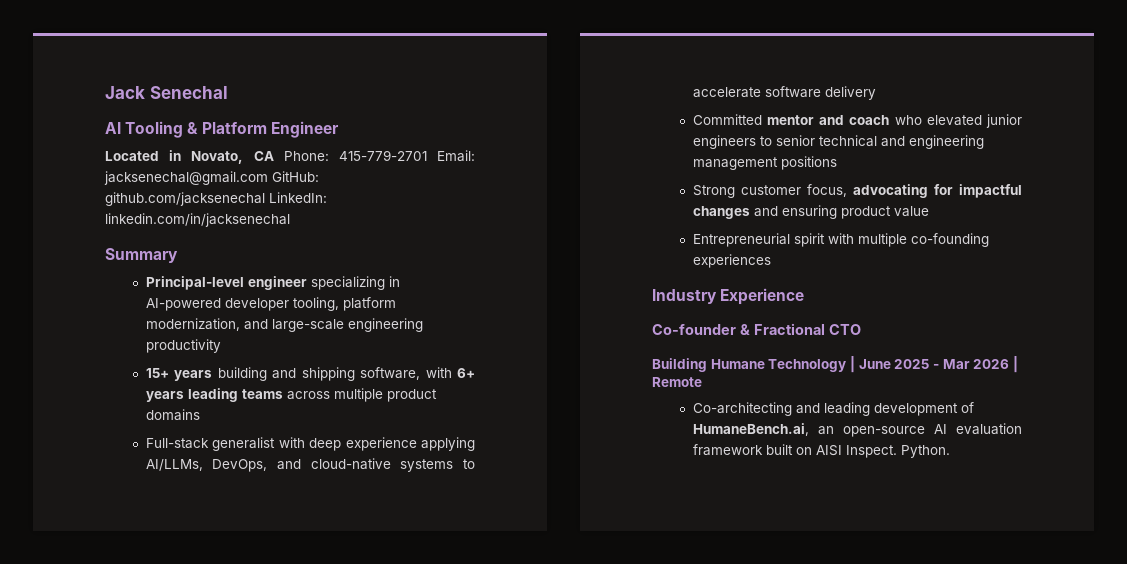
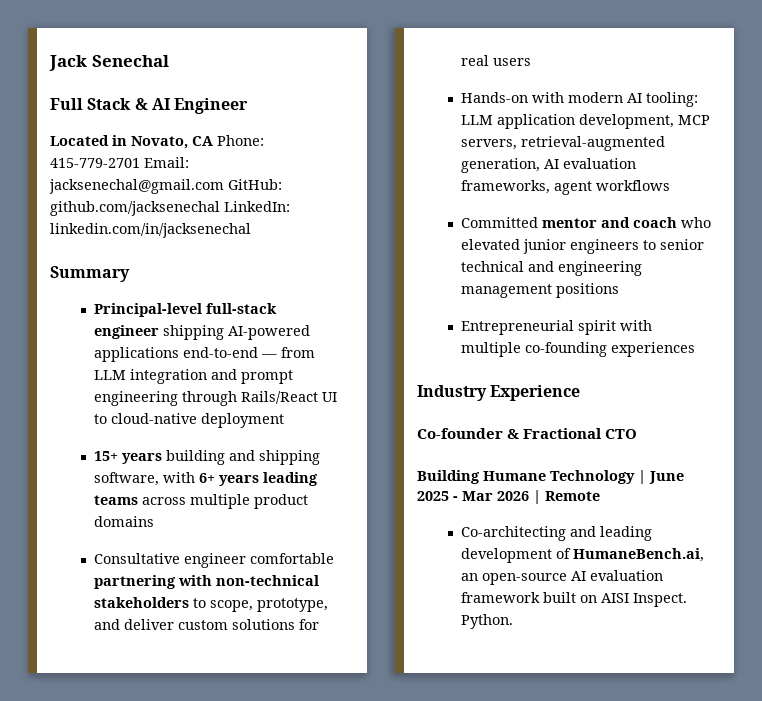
- AI Tooling & Platform Engineer
+ Full Stack & AI Engineer
- Principal-level engineer specializing in AI-powered developer tooling, platform modernization, and large-scale engineering productivity
+ Principal-level full-stack engineer shipping AI-powered applications end-to-end — from LLM integration and prompt engineering through Rails/React UI to cloud-native deployment
- Full-stack generalist with deep experience applying AI/LLMs, DevOps, and cloud-native systems to accelerate software delivery
+ Consultative engineer comfortable partnering with non-technical stakeholders to scope, prototype, and deliver custom solutions for real users
+ Hands-on with modern AI tooling: LLM application development, MCP servers, retrieval-augmented generation, AI evaluation frameworks, agent workflows
- Strong customer focus, advocating for impactful changes and ensuring product value

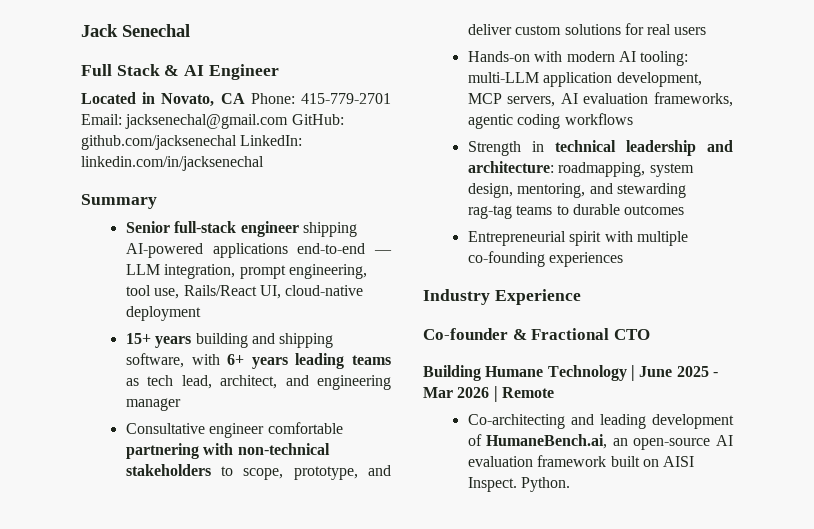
- Principal-level full-stack engineer shipping AI-powered applications end-to-end — from LLM integration and prompt engineering through Rails/React UI to cloud-native deployment
+ Senior full-stack engineer shipping AI-powered applications end-to-end — LLM integration, prompt engineering, tool use, Rails/React UI, cloud-native deployment
- 15+ years building and shipping software, with 6+ years leading teams across multiple product domains
+ 15+ years building and shipping software, with 6+ years leading teams as tech lead, architect, and engineering manager
- Hands-on with modern AI tooling: LLM application development, MCP servers, retrieval-augmented generation, AI evaluation frameworks, agent workflows
+ Hands-on with modern AI tooling: multi-LLM application development, MCP servers, AI evaluation frameworks, agentic coding workflows
- Committed mentor and coach who elevated junior engineers to senior technical and engineering management positions
+ Strength in technical leadership and architecture: roadmapping, system design, mentoring, and stewarding rag-tag teams to durable outcomes

